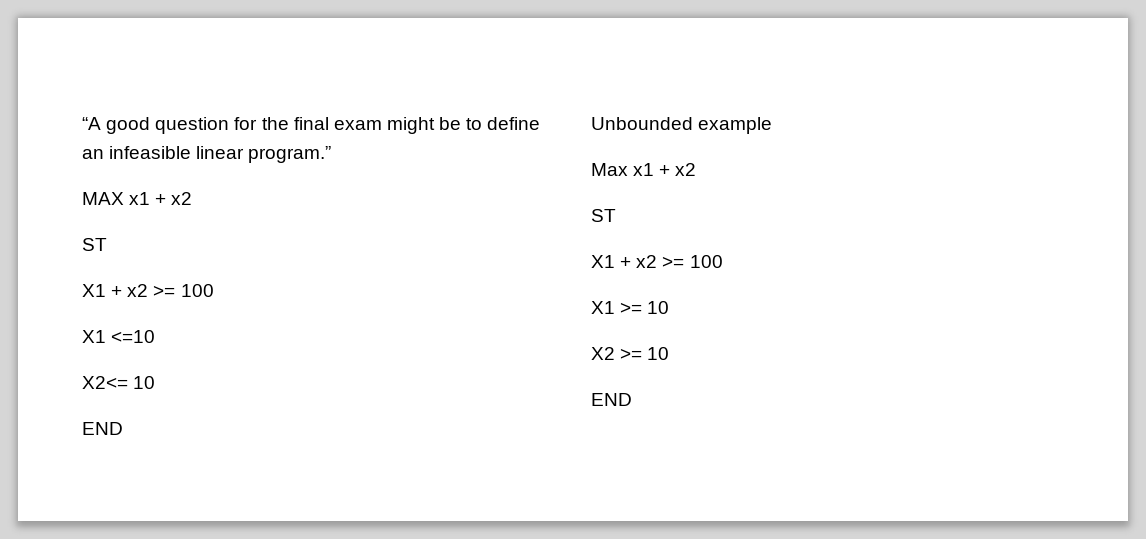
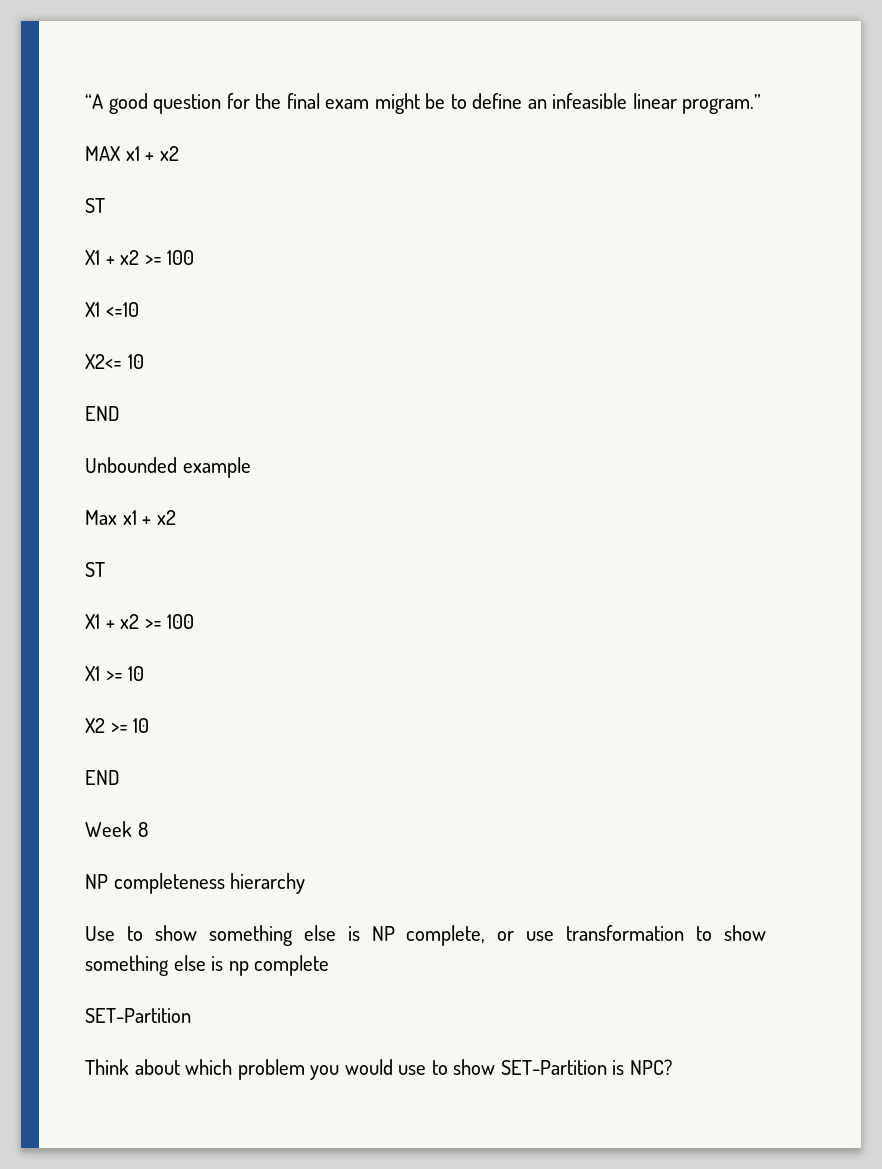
+ Week 8
+ NP completeness hierarchy
+ Use to show something else is NP complete, or use transformation to show something else is np complete
+ SET-Partition
+ Think about which problem you would use to show SET-Partition is NPC?

